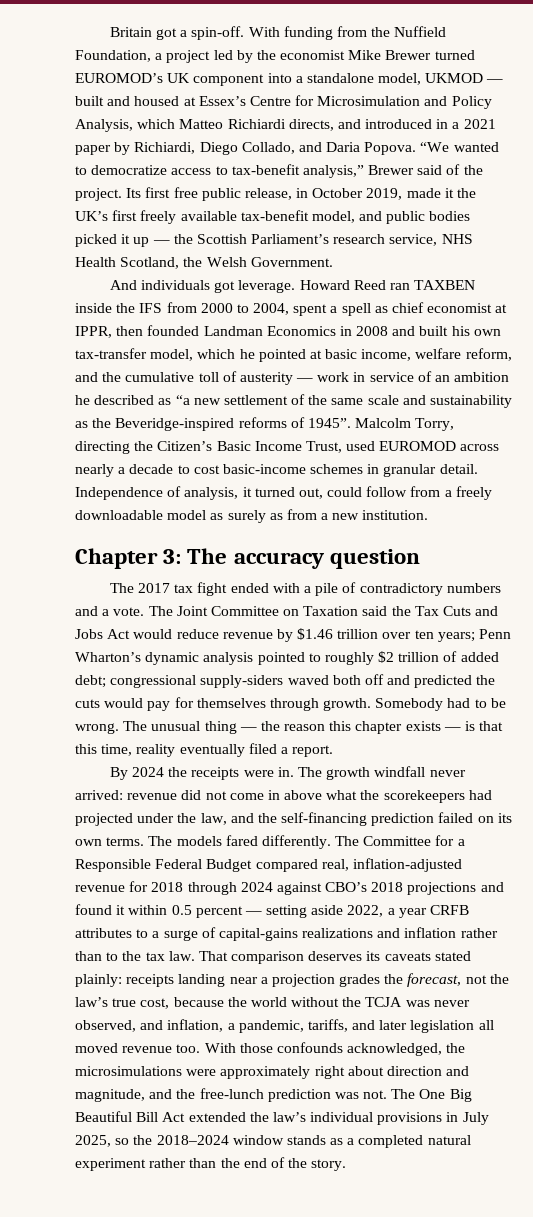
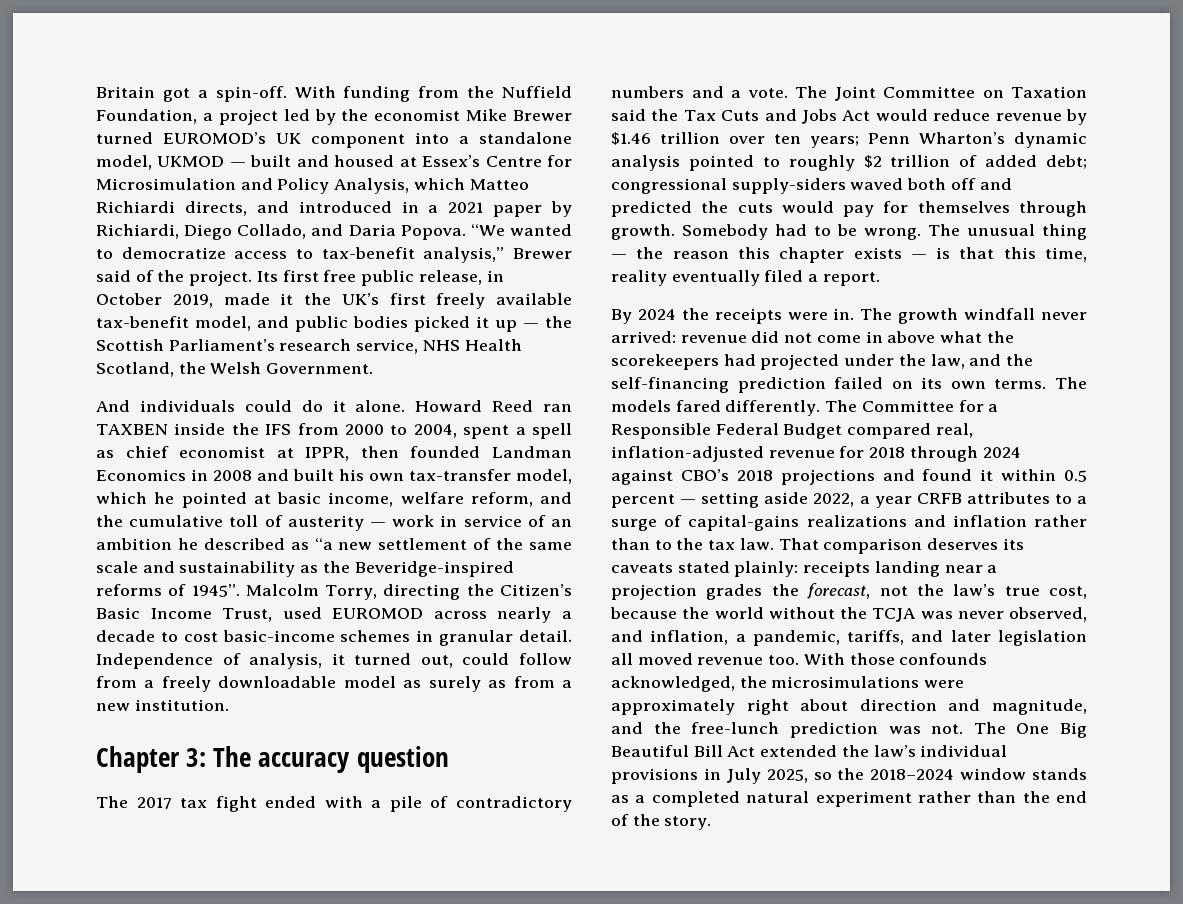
- And individuals got leverage.
+ And individuals could do it alone.

